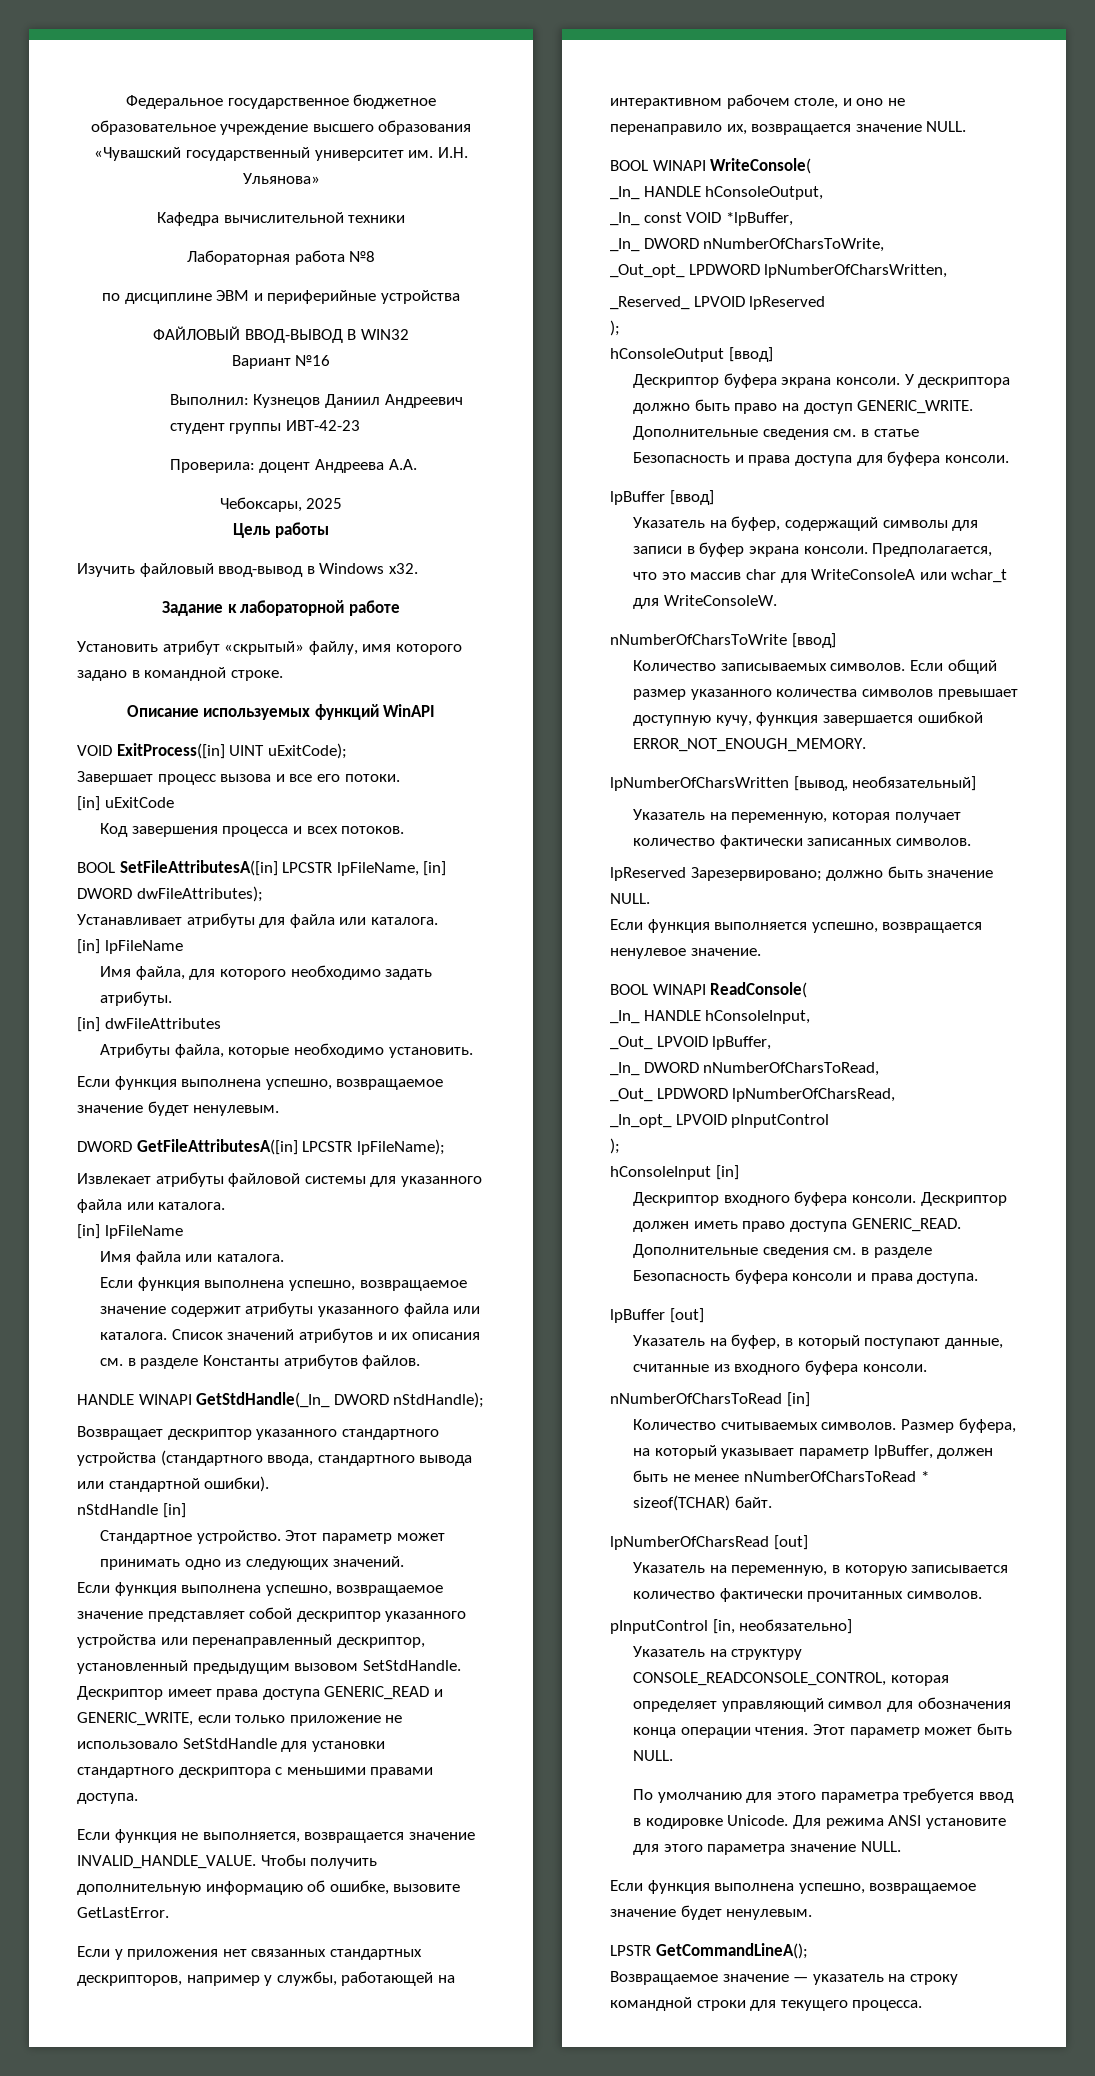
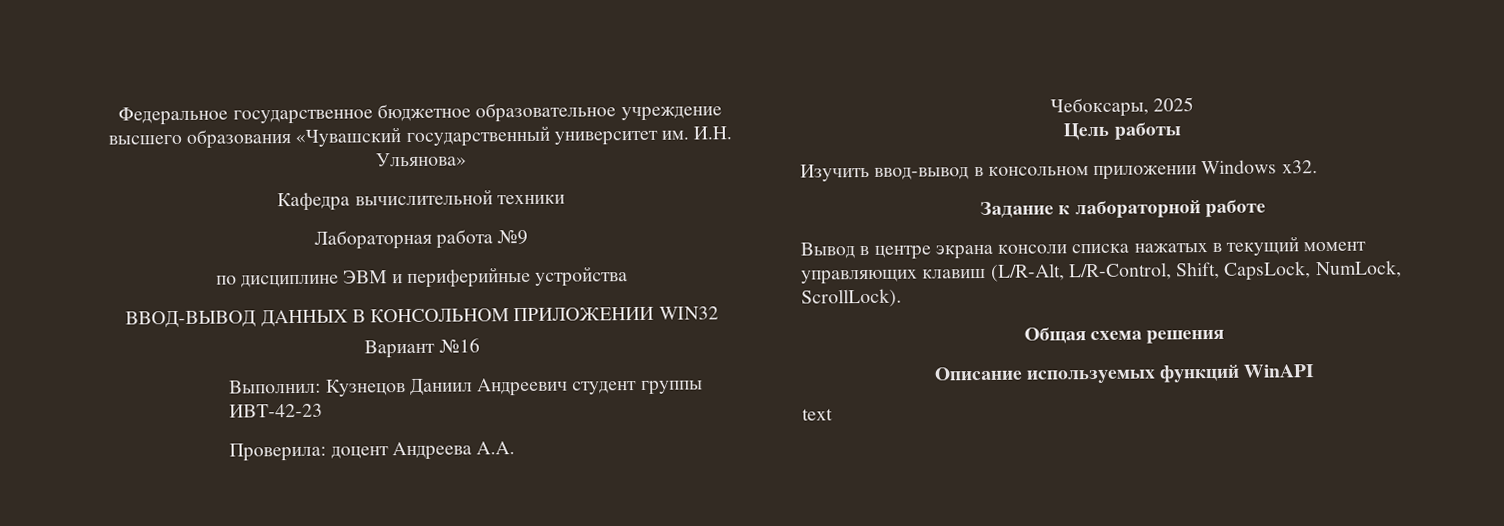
- Лабораторная работа №8
+ Лабораторная работа №9
- ФАЙЛОВЫЙ ВВОД-ВЫВОД В WIN32
+ ВВОД-ВЫВОД ДАННЫХ В КОНСОЛЬНОМ ПРИЛОЖЕНИИ WIN32
- Изучить файловый ввод-вывод в Windows x32.
+ Изучить ввод-вывод в консольном приложении Windows x32.
- Установить атрибут «скрытый» файлу, имя которого задано в командной строке.
+ Вывод в центре экрана консоли списка нажатых в текущий момент управляющих клавиш (L/R-Alt, L/R-Control, Shift, CapsLock, NumLock, ScrollLock).
+ Общая схема решения
  Описание используемых функций WinAPI
- VOID ExitProcess([in] UINT uExitCode);
- Завершает процесс вызова и все его потоки.
- [in] uExitCode
- Код завершения процесса и всех потоков.
- BOOL SetFileAttributesA([in] LPCSTR lpFileName, [in] DWORD dwFileAttributes);
- Устанавливает атрибуты для файла или каталога.
- [in] lpFileName
- Имя файла, для которого необходимо задать атрибуты.
- [in] dwFileAttributes
- Атрибуты файла, которые необходимо установить.
- Если функция выполнена успешно, возвращаемое значение будет ненулевым.
- DWORD GetFileAttributesA([in] LPCSTR lpFileName);
- Извлекает атрибуты файловой системы для указанного файла или каталога.
- [in] lpFileName
- Имя файла или каталога.
- Если функция выполнена успешно, возвращаемое значение содержит атрибуты указанного файла или каталога. Список значений атрибутов и их описания см. в разделе Константы атрибутов файлов.
- HANDLE WINAPI GetStdHandle(_In_ DWORD nStdHandle);
- Возвращает дескриптор указанного стандартного устройства (стандартного ввода, стандартного вывода или стандартной ошибки).
- nStdHandle [in]
- Стандартное устройство. Этот параметр может принимать одно из следующих значений.
- Если функция выполнена успешно, возвращаемое значение представляет собой дескриптор указанного устройства или перенаправленный дескриптор, установленный предыдущим вызовом SetStdHandle. Дескриптор имеет права доступа GENERIC_READ и GENERIC_WRITE, если только приложение не использовало SetStdHandle для установки стандартного дескриптора с меньшими правами доступа.
- Если функция не выполняется, возвращается значение INVALID_HANDLE_VALUE. Чтобы получить дополнительную информацию об ошибке, вызовите GetLastError.
- Если у приложения нет связанных стандартных дескрипторов, например у службы, работающей на интерактивном рабочем столе, и оно не перенаправило их, возвращается значение NULL.
- BOOL WINAPI WriteConsole(
- _In_ HANDLE hConsoleOutput,
- _In_ const VOID *lpBuffer,
- _In_ DWORD nNumberOfCharsToWrite,
- _Out_opt_ LPDWORD lpNumberOfCharsWritten,
- _Reserved_ LPVOID lpReserved
- );
- hConsoleOutput [ввод]
- Дескриптор буфера экрана консоли. У дескриптора должно быть право на доступ GENERIC_WRITE. Дополнительные сведения см. в статье Безопасность и права доступа для буфера консоли.
- lpBuffer [ввод]
- Указатель на буфер, содержащий символы для записи в буфер экрана консоли. Предполагается, что это массив char для WriteConsoleA или wchar_t для WriteConsoleW.
- nNumberOfCharsToWrite [ввод]
- Количество записываемых символов. Если общий размер указанного количества символов превышает доступную кучу, функция завершается ошибкой ERROR_NOT_ENOUGH_MEMORY.
- lpNumberOfCharsWritten [вывод, необязательный]
- Указатель на переменную, которая получает количество фактически записанных символов.
- lpReserved Зарезервировано; должно быть значение NULL.
- Если функция выполняется успешно, возвращается ненулевое значение.
- BOOL WINAPI ReadConsole(
- _In_ HANDLE hConsoleInput,
- _Out_ LPVOID lpBuffer,
- _In_ DWORD nNumberOfCharsToRead,
- _Out_ LPDWORD lpNumberOfCharsRead,
- _In_opt_ LPVOID pInputControl
- );
- hConsoleInput [in]
- Дескриптор входного буфера консоли. Дескриптор должен иметь право доступа GENERIC_READ. Дополнительные сведения см. в разделе Безопасность буфера консоли и права доступа.
- lpBuffer [out]
- Указатель на буфер, в который поступают данные, считанные из входного буфера консоли.
- nNumberOfCharsToRead [in]
- Количество считываемых символов. Размер буфера, на который указывает параметр lpBuffer, должен быть не менее nNumberOfCharsToRead * sizeof(TCHAR) байт.
- lpNumberOfCharsRead [out]
- Указатель на переменную, в которую записывается количество фактически прочитанных символов.
- pInputControl [in, необязательно]
- Указатель на структуру CONSOLE_READCONSOLE_CONTROL, которая определяет управляющий символ для обозначения конца операции чтения. Этот параметр может быть NULL.
- По умолчанию для этого параметра требуется ввод в кодировке Unicode. Для режима ANSI установите для этого параметра значение NULL.
- Если функция выполнена успешно, возвращаемое значение будет ненулевым.
- LPSTR GetCommandLineA();
- Возвращаемое значение — указатель на строку командной строки для текущего процесса.
+ text

